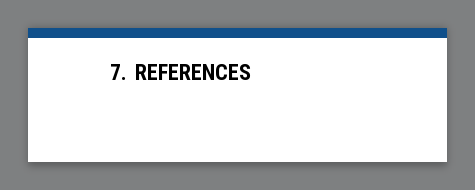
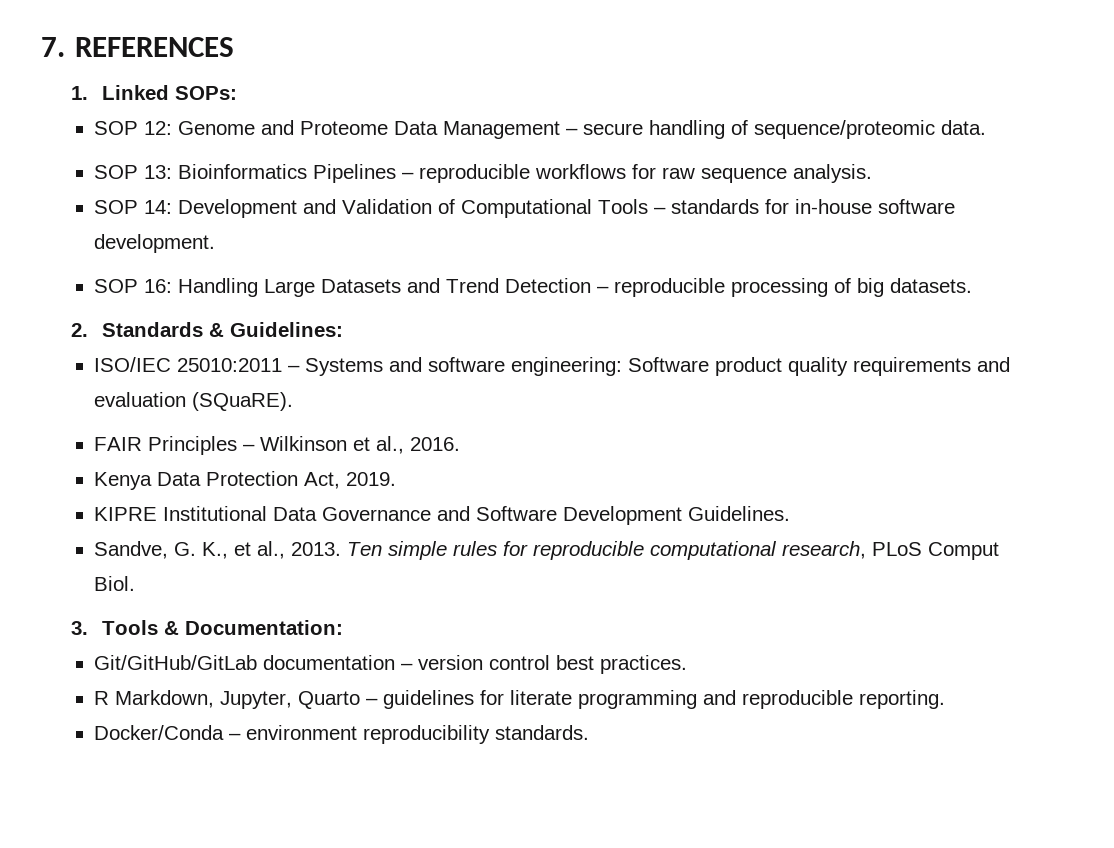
+ 1. Linked SOPs:
+ SOP 12: Genome and Proteome Data Management – secure handling of sequence/proteomic data.
+ SOP 13: Bioinformatics Pipelines – reproducible workflows for raw sequence analysis.
+ SOP 14: Development and Validation of Computational Tools – standards for in-house software development.
+ SOP 16: Handling Large Datasets and Trend Detection – reproducible processing of big datasets.
+ 2. Standards & Guidelines:
+ ISO/IEC 25010:2011 – Systems and software engineering: Software product quality requirements and evaluation (SQuaRE).
+ FAIR Principles – Wilkinson et al., 2016.
+ Kenya Data Protection Act, 2019.
+ KIPRE Institutional Data Governance and Software Development Guidelines.
+ Sandve, G. K., et al., 2013. Ten simple rules for reproducible computational research, PLoS Comput Biol.
+ 3. Tools & Documentation:
+ Git/GitHub/GitLab documentation – version control best practices.
+ R Markdown, Jupyter, Quarto – guidelines for literate programming and reproducible reporting.
+ Docker/Conda – environment reproducibility standards.

